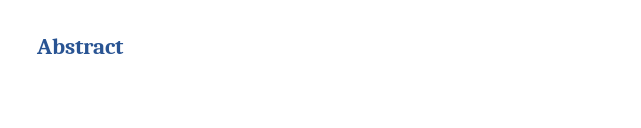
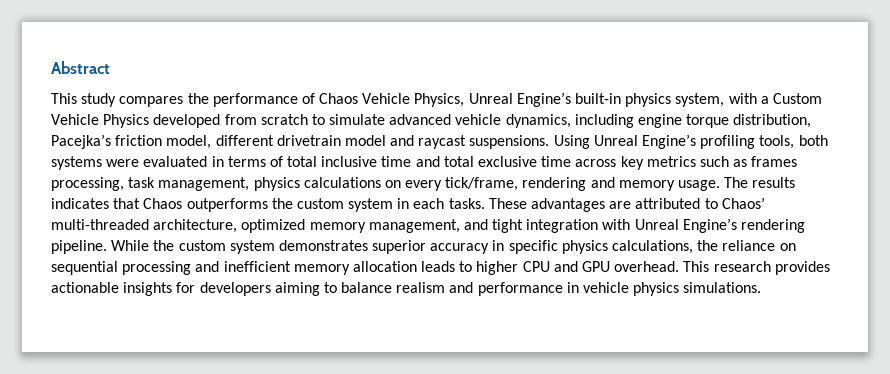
+ This study compares the performance of Chaos Vehicle Physics, Unreal Engine’s built-in physics system, with a Custom Vehicle Physics developed from scratch to simulate advanced vehicle dynamics, including engine torque distribution, Pacejka’s friction model, different drivetrain model and raycast suspensions. Using Unreal Engine’s profiling tools, both systems were evaluated in terms of total inclusive time and total exclusive time across key metrics such as frames processing, task management, physics calculations on every tick/frame, rendering and memory usage. The results indicates that Chaos outperforms the custom system in each tasks. These advantages are attributed to Chaos’ multi-threaded architecture, optimized memory management, and tight integration with Unreal Engine’s rendering pipeline. While the custom system demonstrates superior accuracy in specific physics calculations, the reliance on sequential processing and inefficient memory allocation leads to higher CPU and GPU overhead. This research provides actionable insights for developers aiming to balance realism and performance in vehicle physics simulations.

